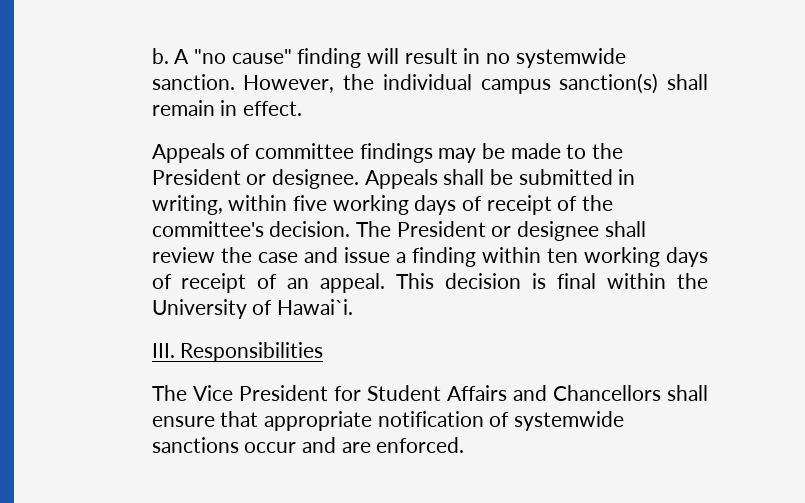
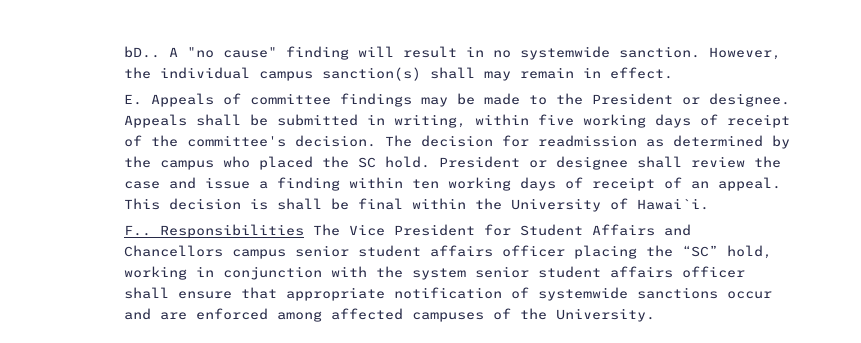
- b.
+ bD..
- However, the individual campus sanction(s) shall remain in effect.
+ However, the individual campus sanction(s) shall may remain in effect.
- Appeals of committee findings may be made to the President or designee.
+ E. Appeals of committee findings may be made to the President or designee.
- The President or designee shall review the case and issue a finding within ten working days of receipt of an appeal.
+ The decision for readmission as determined by the campus who placed the SC hold. President or designee shall review the case and issue a finding within ten working days of receipt of an appeal.
- This decision is final within the University of Hawai`i.
+ This decision is shall be final within the University of Hawai`i.
- III. Responsibilities
- The Vice President for Student Affairs and Chancellors shall ensure that appropriate notification of systemwide sanctions occur and are enforced.
+ F.. Responsibilities The Vice President for Student Affairs and Chancellors campus senior student affairs officer placing the “SC” hold, working in conjunction with the system senior student affairs officer shall ensure that appropriate notification of systemwide sanctions occur and are enforced among affected campuses of the University.

